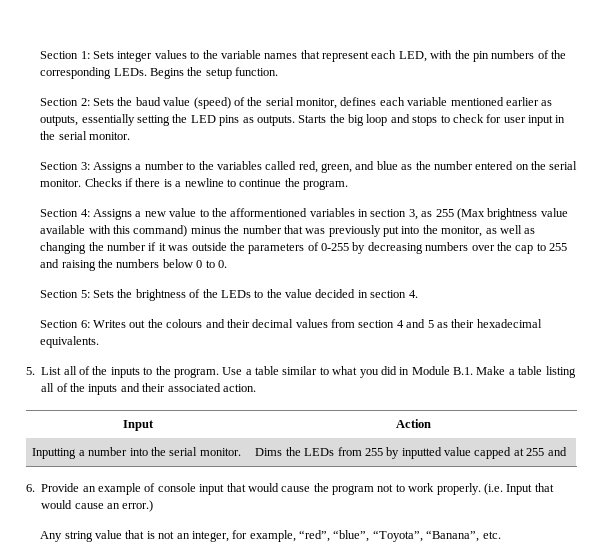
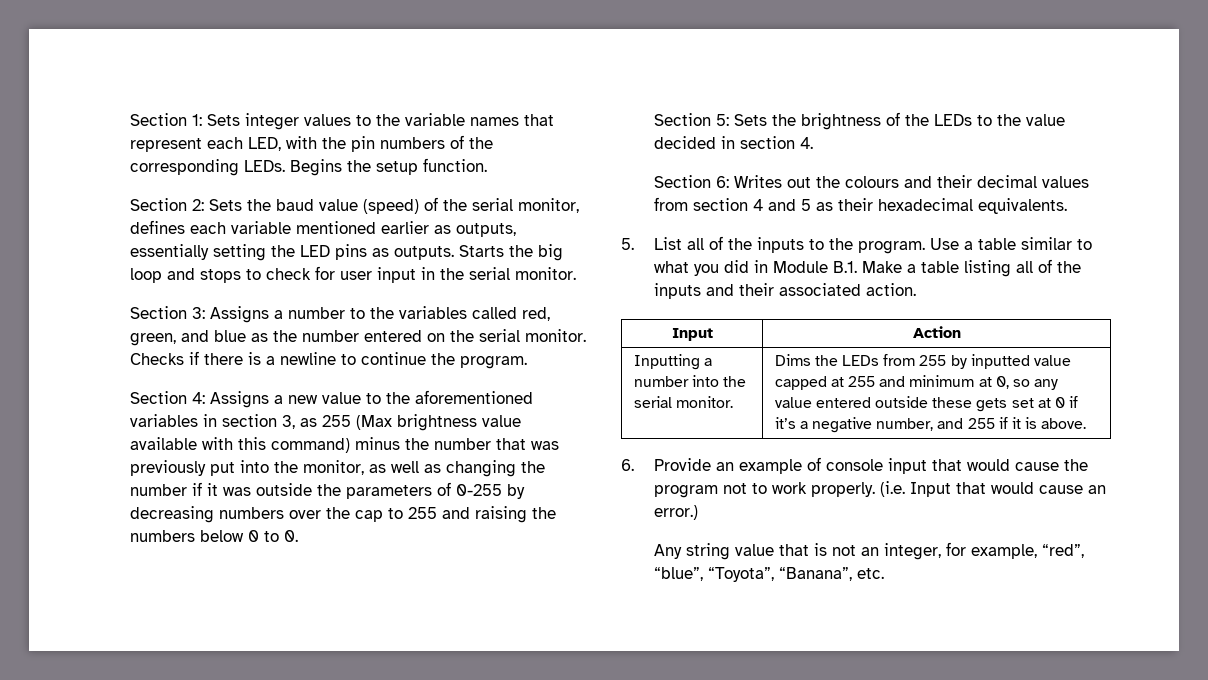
- Assigns a new value to the afformentioned variables in section 3, as 255 (Max brightness value available with this command) minus the number that was previously put into the monitor, as well as changing the number if it was outside the parameters of 0-255 by decreasing numbers over the cap to 255 and raising the numbers below 0 to 0.
+ Assigns a new value to the aforementioned variables in section 3, as 255 (Max brightness value available with this command) minus the number that was previously put into the monitor, as well as changing the number if it was outside the parameters of 0-255 by decreasing numbers over the cap to 255 and raising the numbers below 0 to 0.
- Dims the LEDs from 255 by inputted value capped at 255 and
+ Dims the LEDs from 255 by inputted value capped at 255 and minimum at 0, so any value entered outside these gets set at 0 if it’s a negative number, and 255 if it is above.

